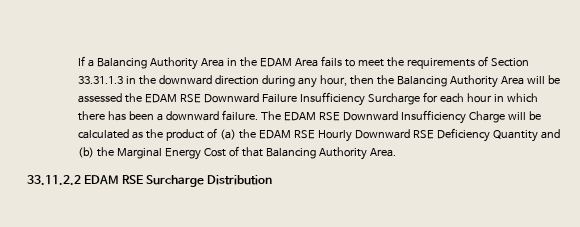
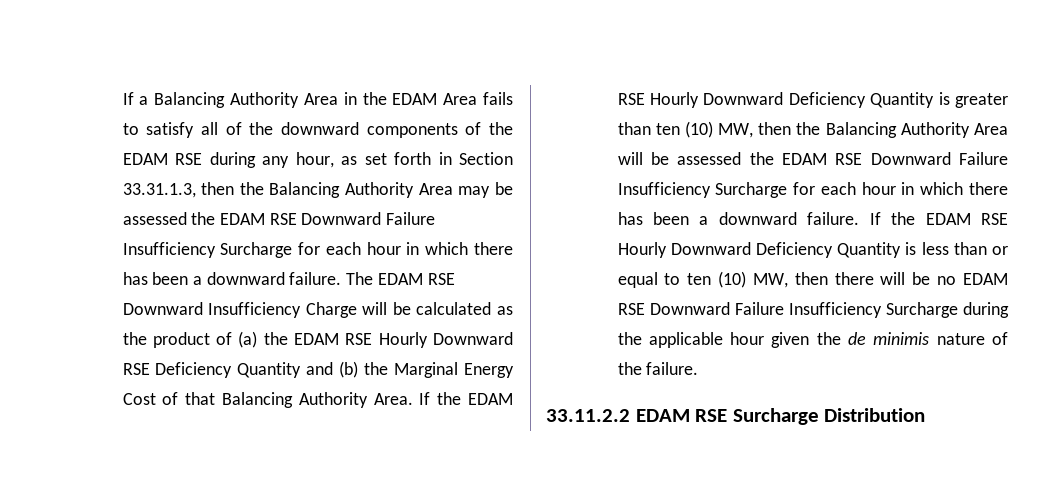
- If a Balancing Authority Area in the EDAM Area fails to meet the requirements of Section 33.31.1.3 in the downward direction during any hour, then the Balancing Authority Area will be assessed the EDAM RSE Downward Failure Insufficiency Surcharge for each hour in which there has been a downward failure.
+ If a Balancing Authority Area in the EDAM Area fails to satisfy all of the downward components of the EDAM RSE during any hour, as set forth in Section 33.31.1.3, then the Balancing Authority Area may be assessed the EDAM RSE Downward Failure Insufficiency Surcharge for each hour in which there has been a downward failure.
+ If the EDAM RSE Hourly Downward Deficiency Quantity is greater than ten (10) MW, then the Balancing Authority Area will be assessed the EDAM RSE Downward Failure Insufficiency Surcharge for each hour in which there has been a downward failure. If the EDAM RSE Hourly Downward Deficiency Quantity is less than or equal to ten (10) MW, then there will be no EDAM RSE Downward Failure Insufficiency Surcharge during the applicable hour given the de minimis nature of the failure.

